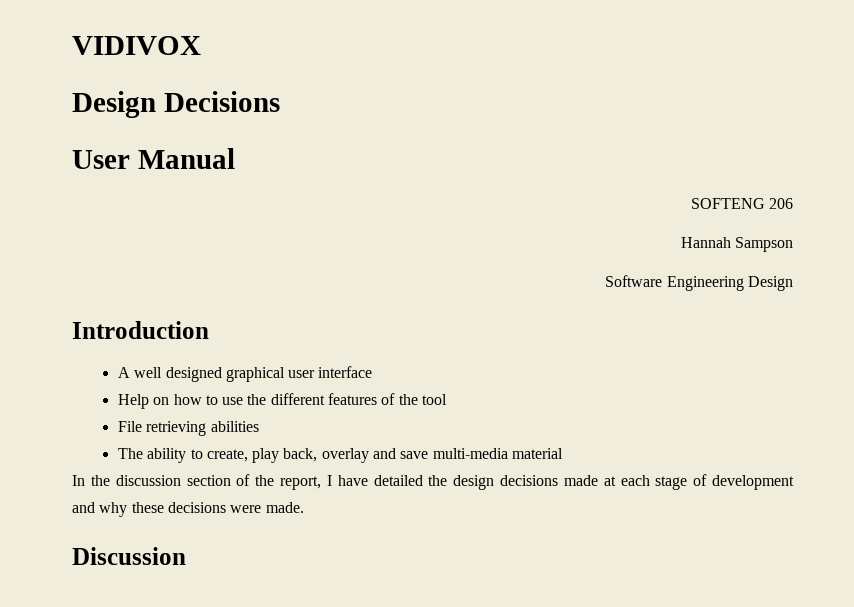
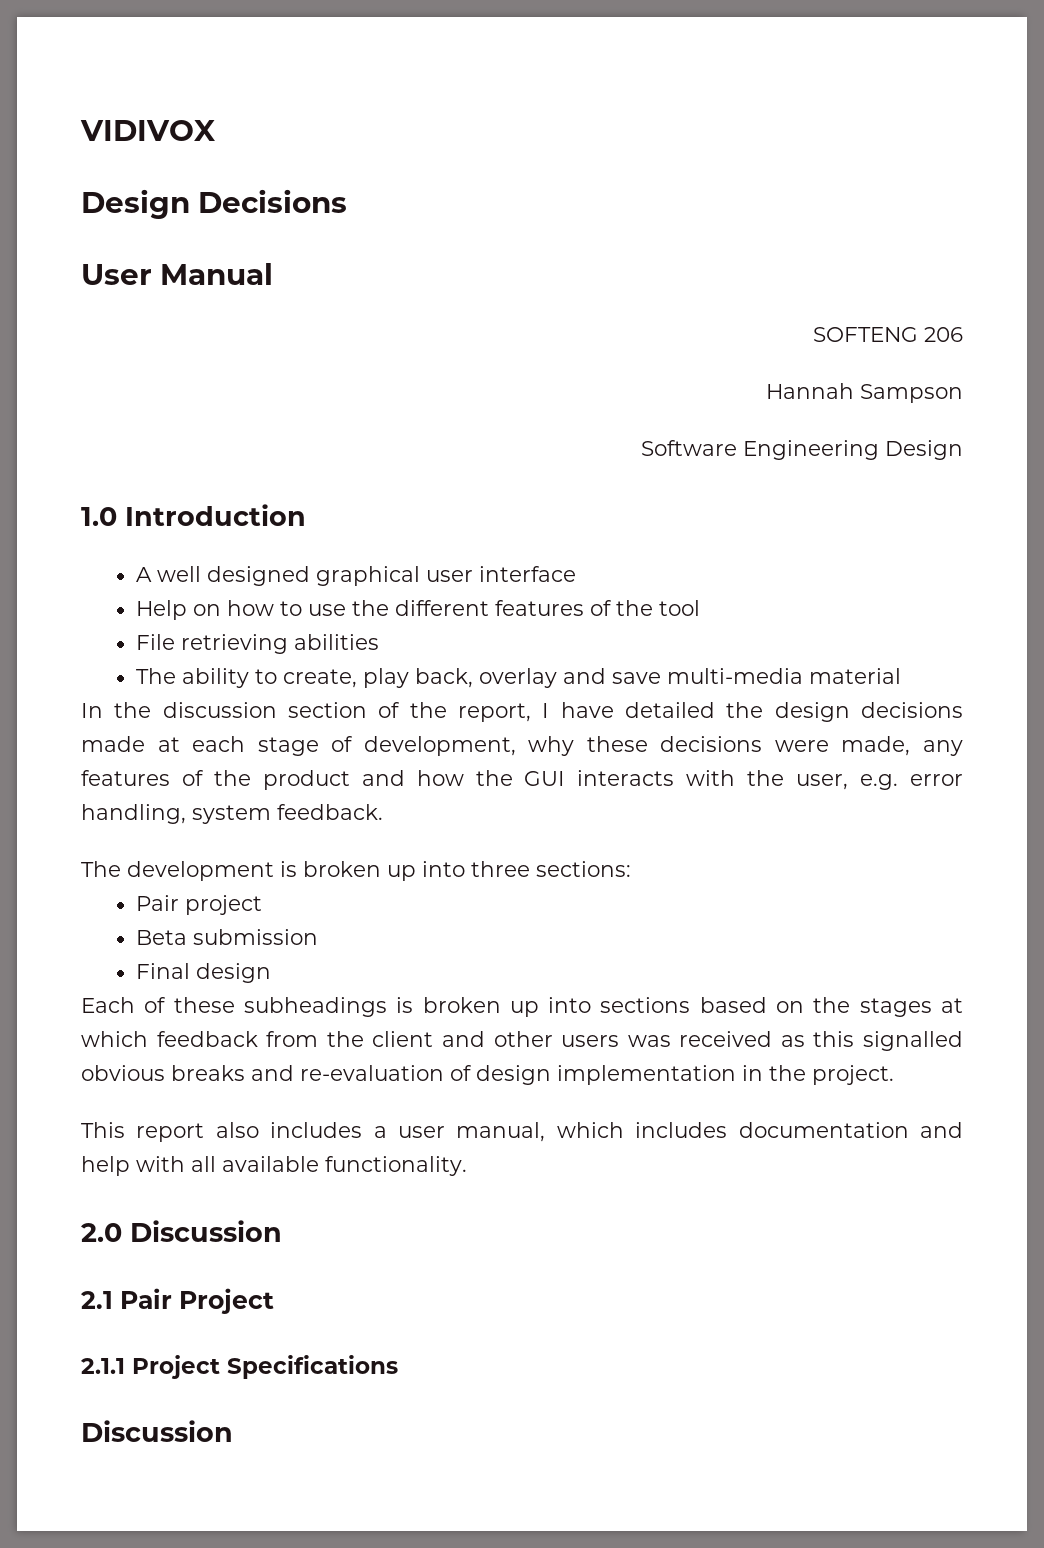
- Introduction
+ 1.0 Introduction
- In the discussion section of the report, I have detailed the design decisions made at each stage of development and why these decisions were made.
+ In the discussion section of the report, I have detailed the design decisions made at each stage of development, why these decisions were made, any features of the product and how the GUI interacts with the user, e.g. error handling, system feedback.
+ The development is broken up into three sections:
+ Pair project
+ Beta submission
+ Final design
+ Each of these subheadings is broken up into sections based on the stages at which feedback from the client and other users was received as this signalled obvious breaks and re-evaluation of design implementation in the project.
+ This report also includes a user manual, which includes documentation and help with all available functionality.
+ 2.0 Discussion
+ 2.1 Pair Project
+ 2.1.1 Project Specifications

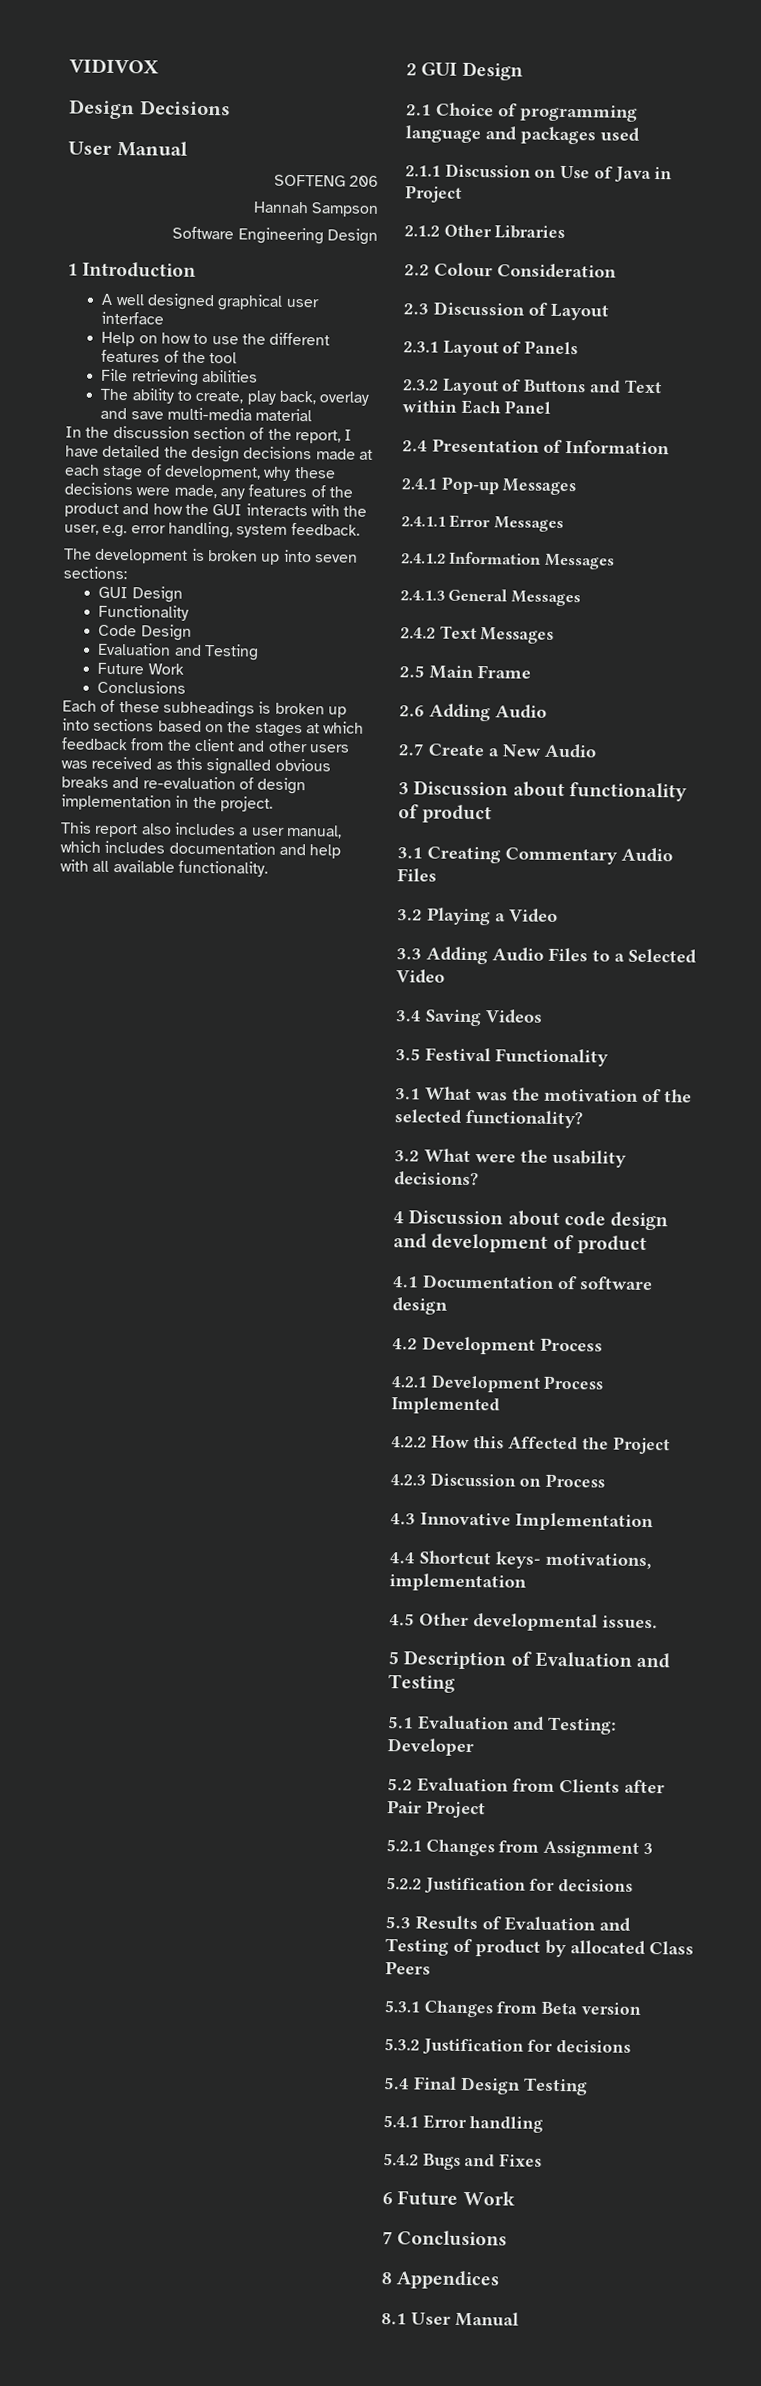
- 1.0 Introduction
+ 1 Introduction
- The development is broken up into three sections:
- Pair project
- Beta submission
- Final design
+ The development is broken up into seven sections:
+ GUI Design
+ Functionality
+ Code Design
+ Evaluation and Testing
+ Future Work
+ Conclusions
- 2.0 Discussion
- 2.1 Pair Project
- 2.1.1 Project Specifications
- Discussion
+ 2 GUI Design
+ 2.1 Choice of programming language and packages used
+ 2.1.1 Discussion on Use of Java in Project
+ 2.1.2 Other Libraries
+ 2.2 Colour Consideration
+ 2.3 Discussion of Layout
+ 2.3.1 Layout of Panels
+ 2.3.2 Layout of Buttons and Text within Each Panel
+ 2.4 Presentation of Information
+ 2.4.1 Pop-up Messages
+ 2.4.1.1 Error Messages
+ 2.4.1.2 Information Messages
+ 2.4.1.3 General Messages
+ 2.4.2 Text Messages
+ 2.5 Main Frame
+ 2.6 Adding Audio
+ 2.7 Create a New Audio
+ 3 Discussion about functionality of product
+ 3.1 Creating Commentary Audio Files
+ 3.2 Playing a Video
+ 3.3 Adding Audio Files to a Selected Video
+ 3.4 Saving Videos
+ 3.5 Festival Functionality
+ 3.1 What was the motivation of the selected functionality?
+ 3.2 What were the usability decisions?
+ 4 Discussion about code design and development of product
+ 4.1 Documentation of software design
+ 4.2 Development Process
+ 4.2.1 Development Process Implemented
+ 4.2.2 How this Affected the Project
+ 4.2.3 Discussion on Process
+ 4.3 Innovative Implementation
+ 4.4 Shortcut keys- motivations, implementation
+ 4.5 Other developmental issues.
+ 5 Description of Evaluation and Testing
+ 5.1 Evaluation and Testing: Developer
+ 5.2 Evaluation from Clients after Pair Project
+ 5.2.1 Changes from Assignment 3
+ 5.2.2 Justification for decisions
+ 5.3 Results of Evaluation and Testing of product by allocated Class Peers
+ 5.3.1 Changes from Beta version
+ 5.3.2 Justification for decisions
+ 5.4 Final Design Testing
+ 5.4.1 Error handling
+ 5.4.2 Bugs and Fixes
+ 6 Future Work
+ 7 Conclusions
+ 8 Appendices
+ 8.1 User Manual

